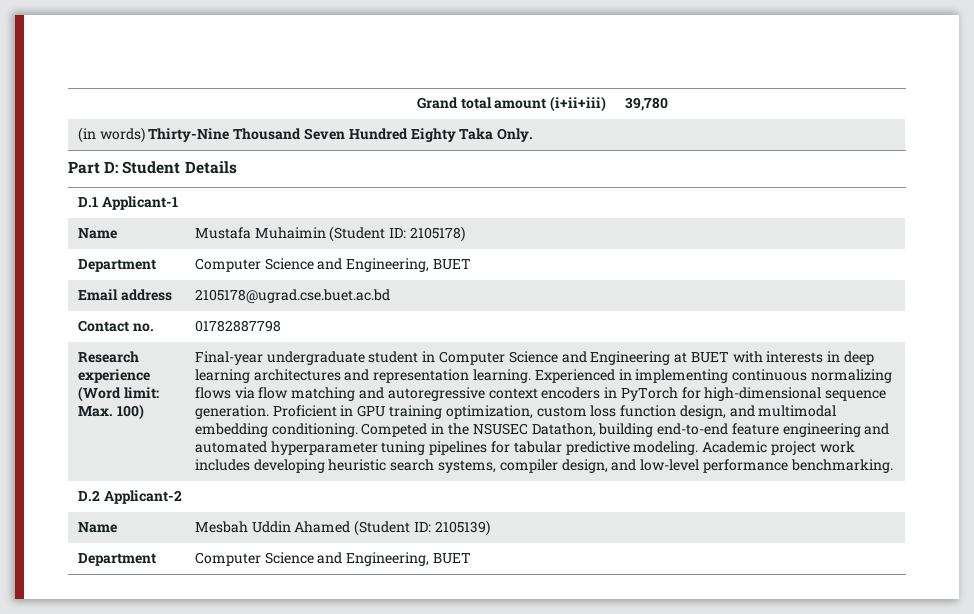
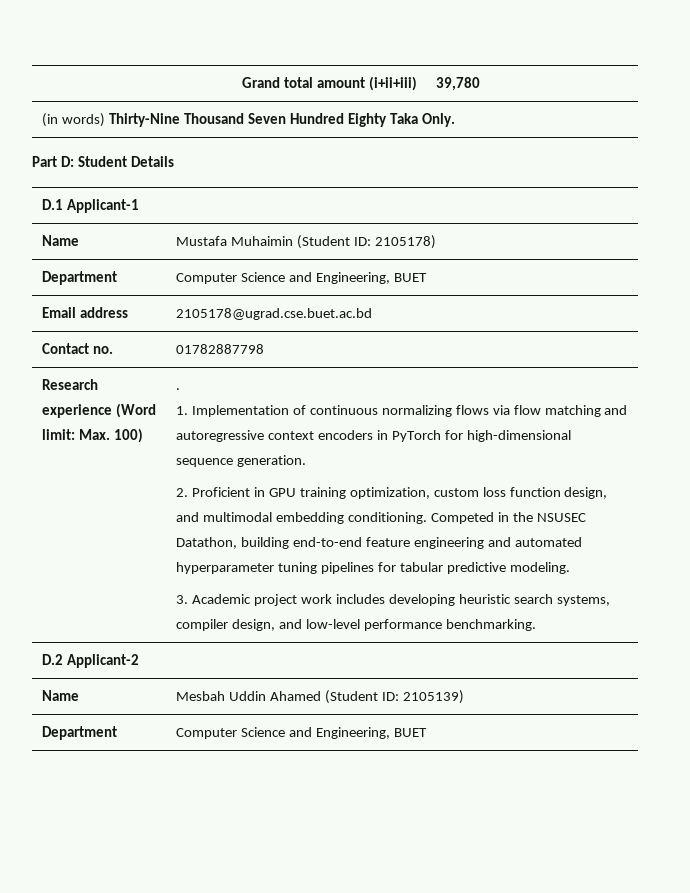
- Final-year undergraduate student in Computer Science and Engineering at BUET with interests in deep learning architectures and representation learning. Experienced in implementing continuous normalizing flows via flow matching and autoregressive context encoders in PyTorch for high-dimensional sequence generation. Proficient in GPU training optimization, custom loss function design, and multimodal embedding conditioning.
+ .
+ 1. Implementation of continuous normalizing flows via flow matching and autoregressive context encoders in PyTorch for high-dimensional sequence generation.
+ 2. Proficient in GPU training optimization, custom loss function design, and multimodal embedding conditioning.
- Competed in the NSUSEC Datathon, building end-to-end feature engineering and automated hyperparameter tuning pipelines for tabular predictive modeling. Academic project work includes developing heuristic search systems, compiler design, and low-level performance benchmarking.
+ Competed in the NSUSEC Datathon, building end-to-end feature engineering and automated hyperparameter tuning pipelines for tabular predictive modeling.
+ 3. Academic project work includes developing heuristic search systems, compiler design, and low-level performance benchmarking.

